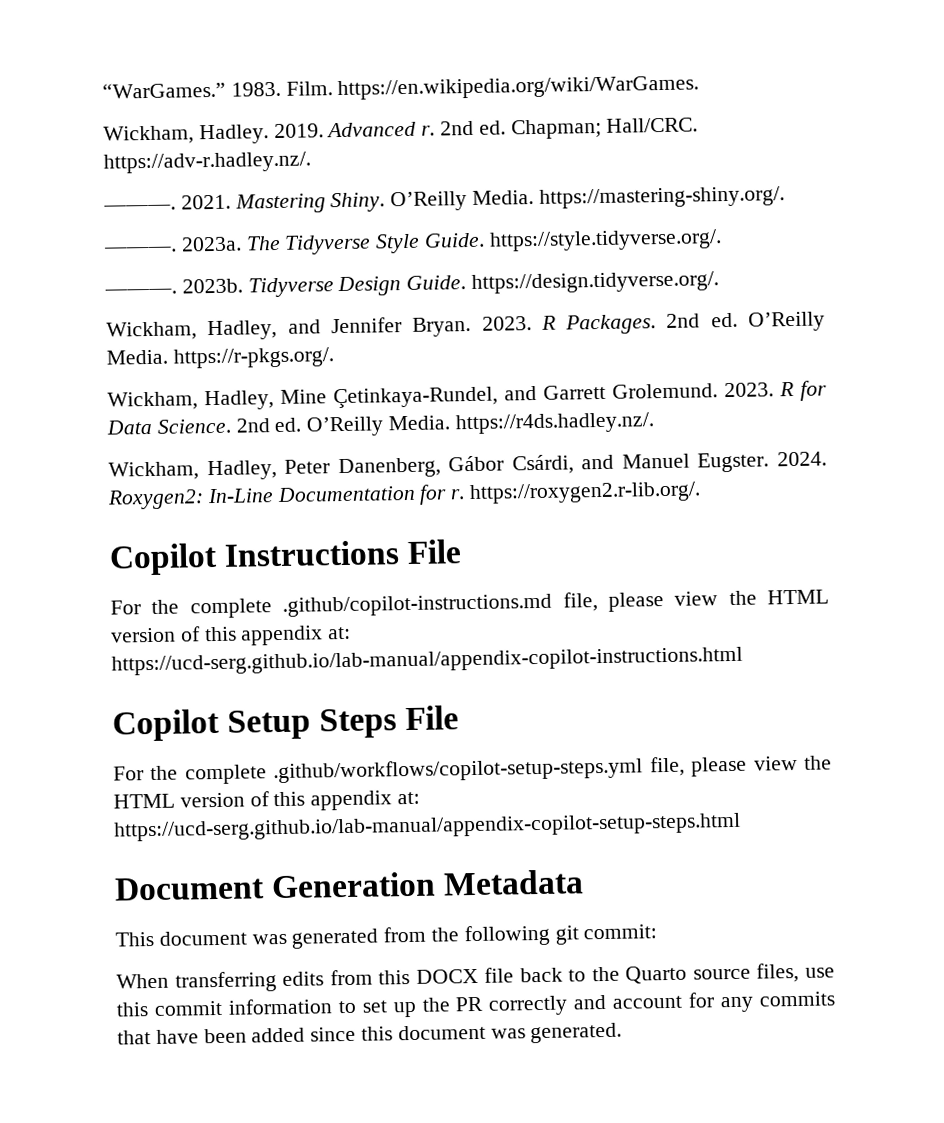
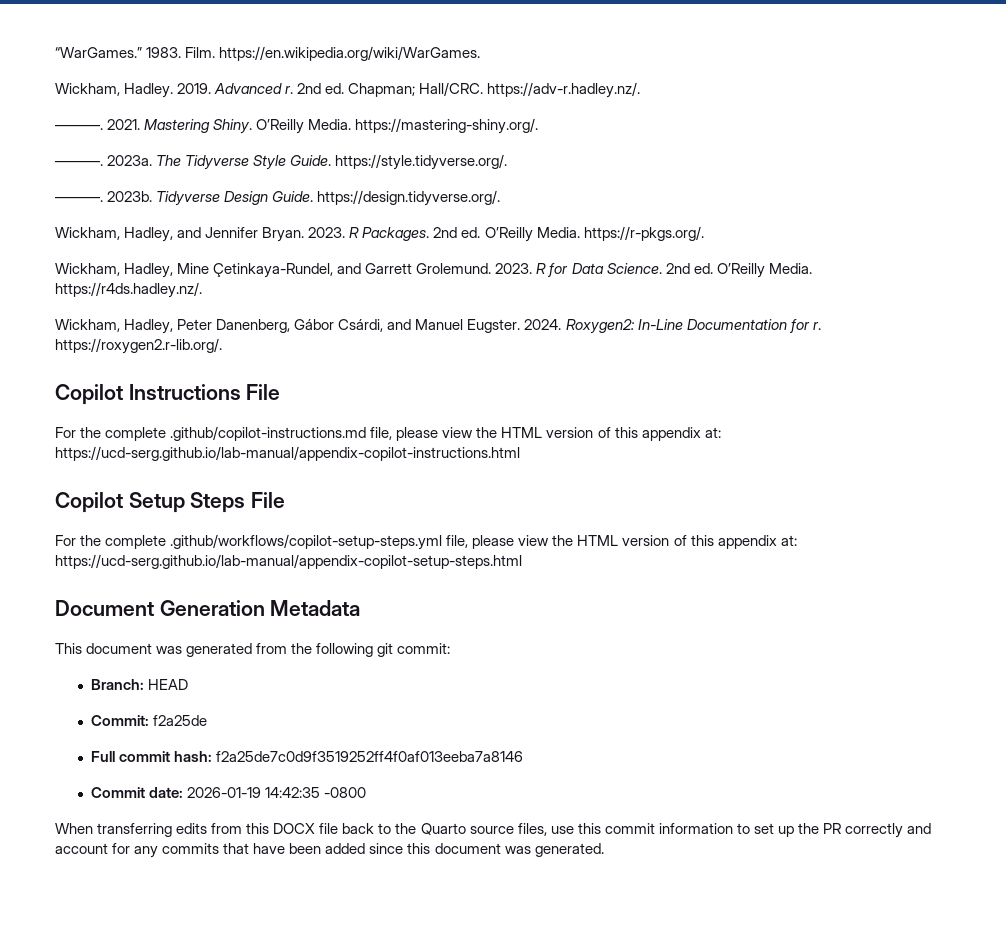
+ Branch: HEAD
+ Commit: f2a25de
+ Full commit hash: f2a25de7c0d9f3519252ff4f0af013eeba7a8146
+ Commit date: 2026-01-19 14:42:35 -0800

